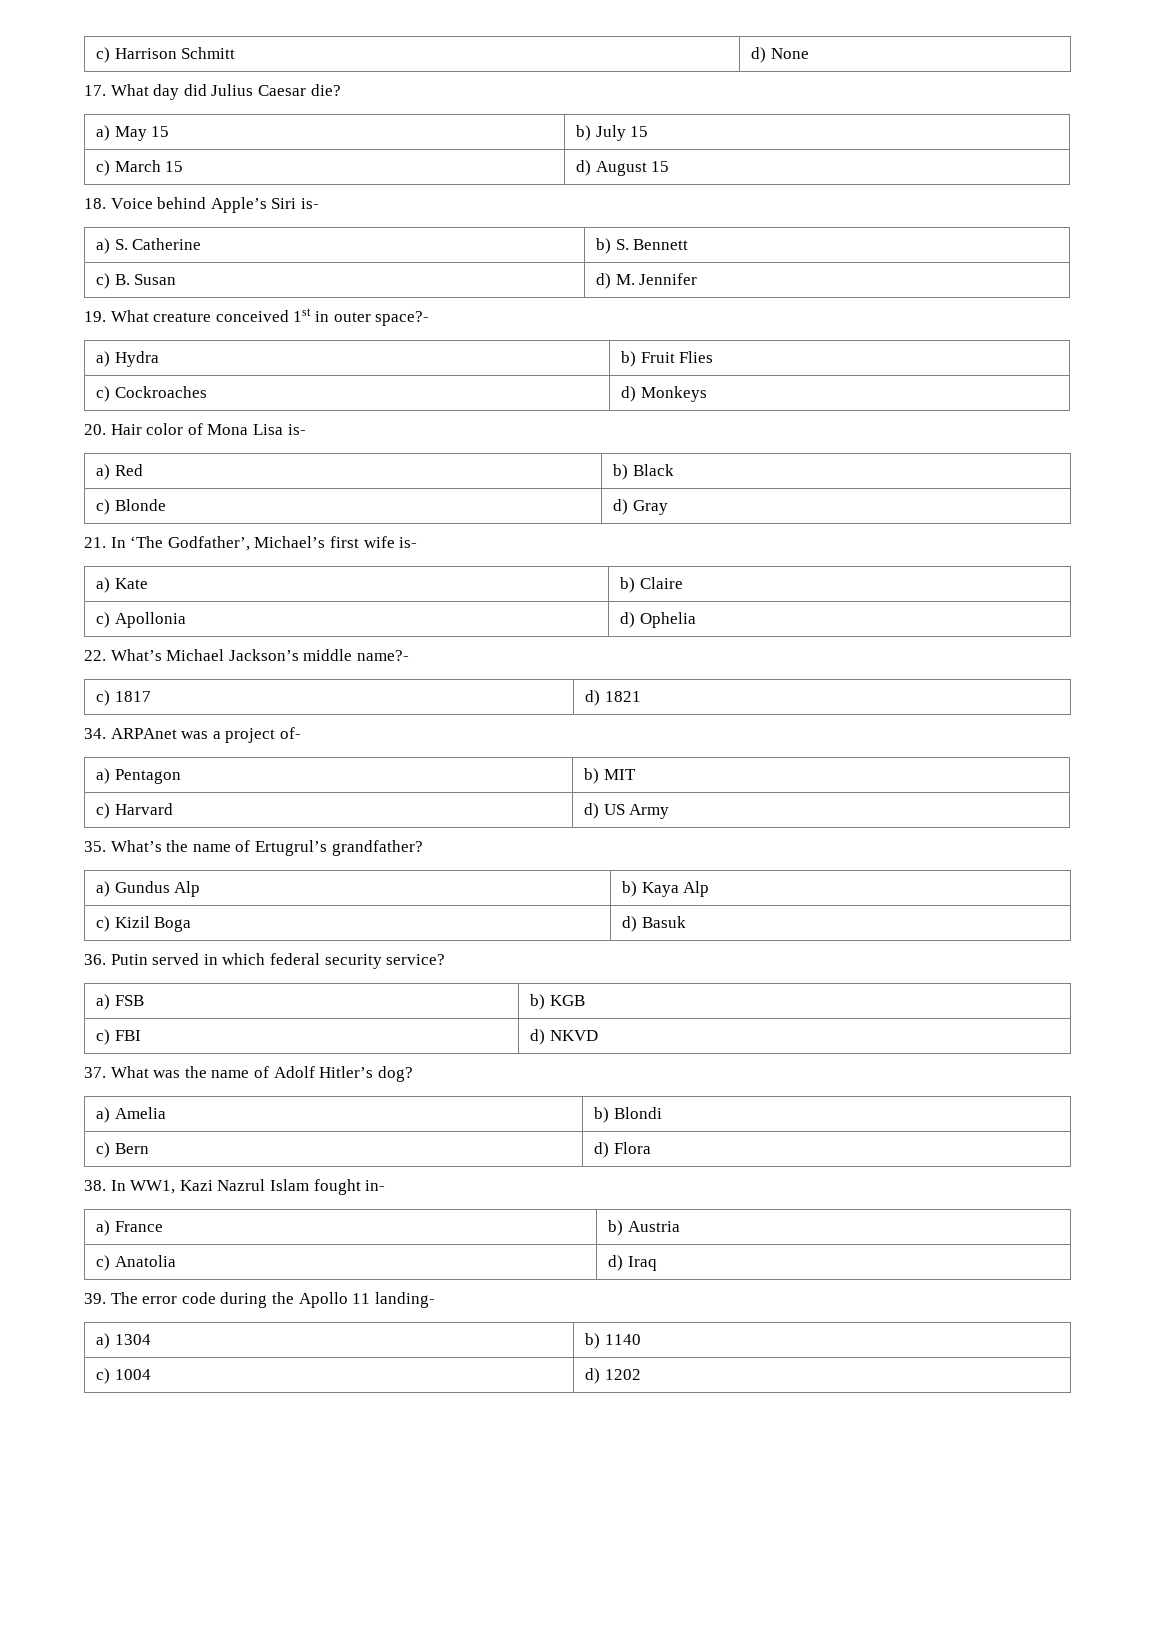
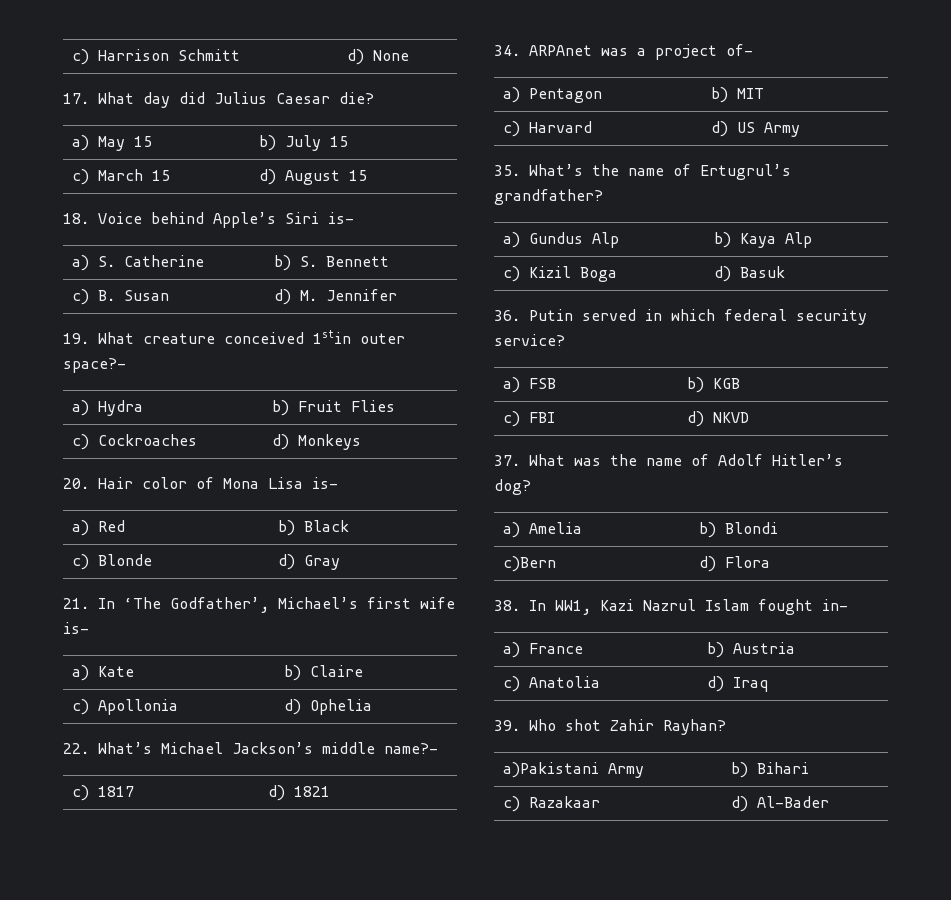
- 19. What creature conceived 1st in outer space?-
+ 19. What creature conceived 1stin outer space?-
- c) Bern | d) Flora
+ c)Bern | d) Flora
- 39. The error code during the Apollo 11 landing-
- a) 1304 | b) 1140
- c) 1004 | d) 1202
+ 39. Who shot Zahir Rayhan?
+ a)Pakistani Army | b) Bihari
+ c) Razakaar | d) Al-Bader

